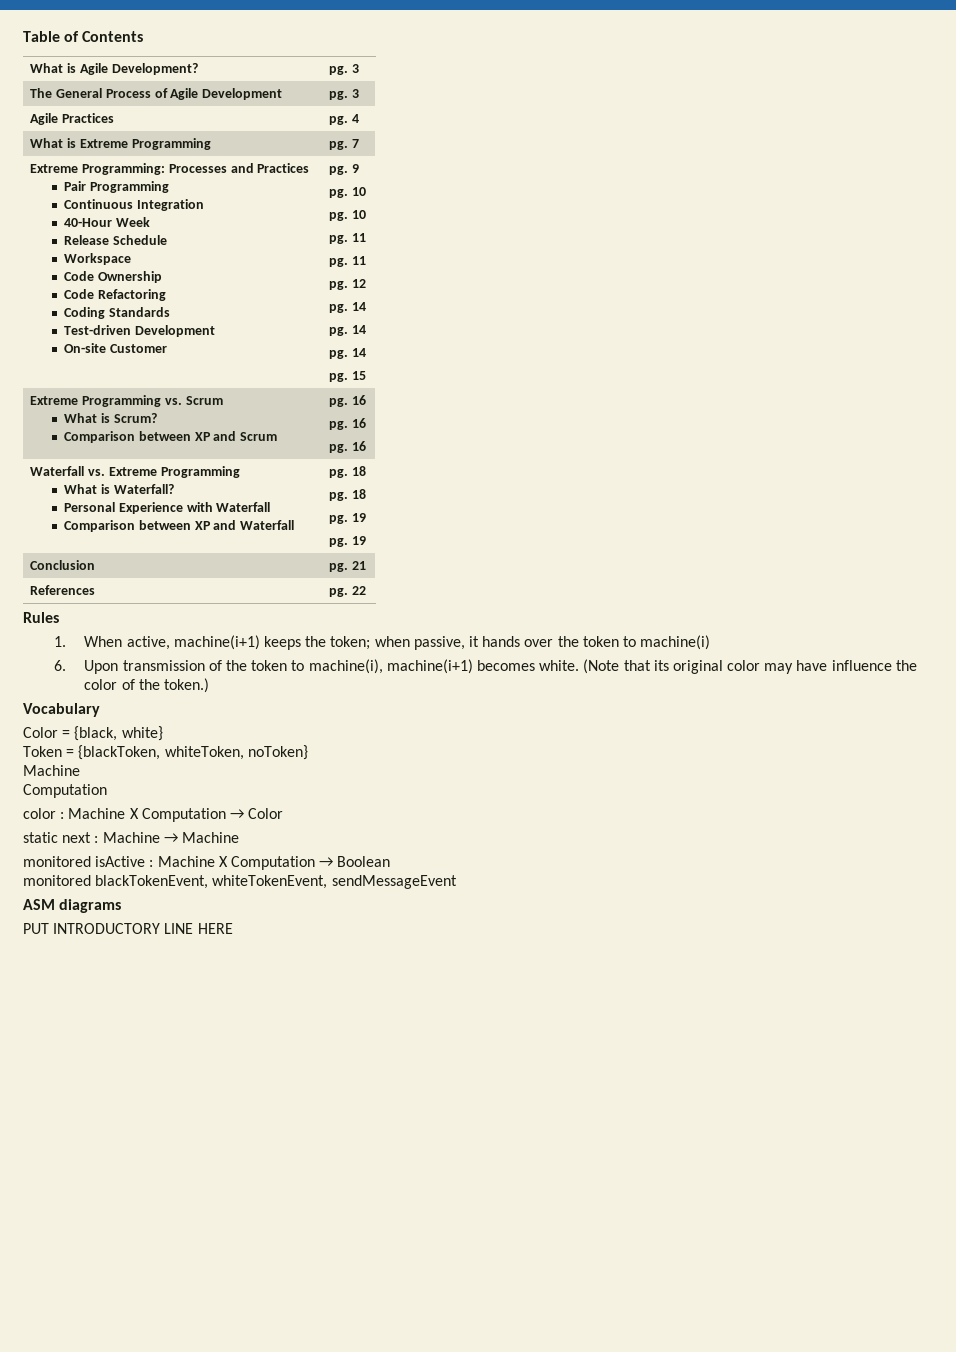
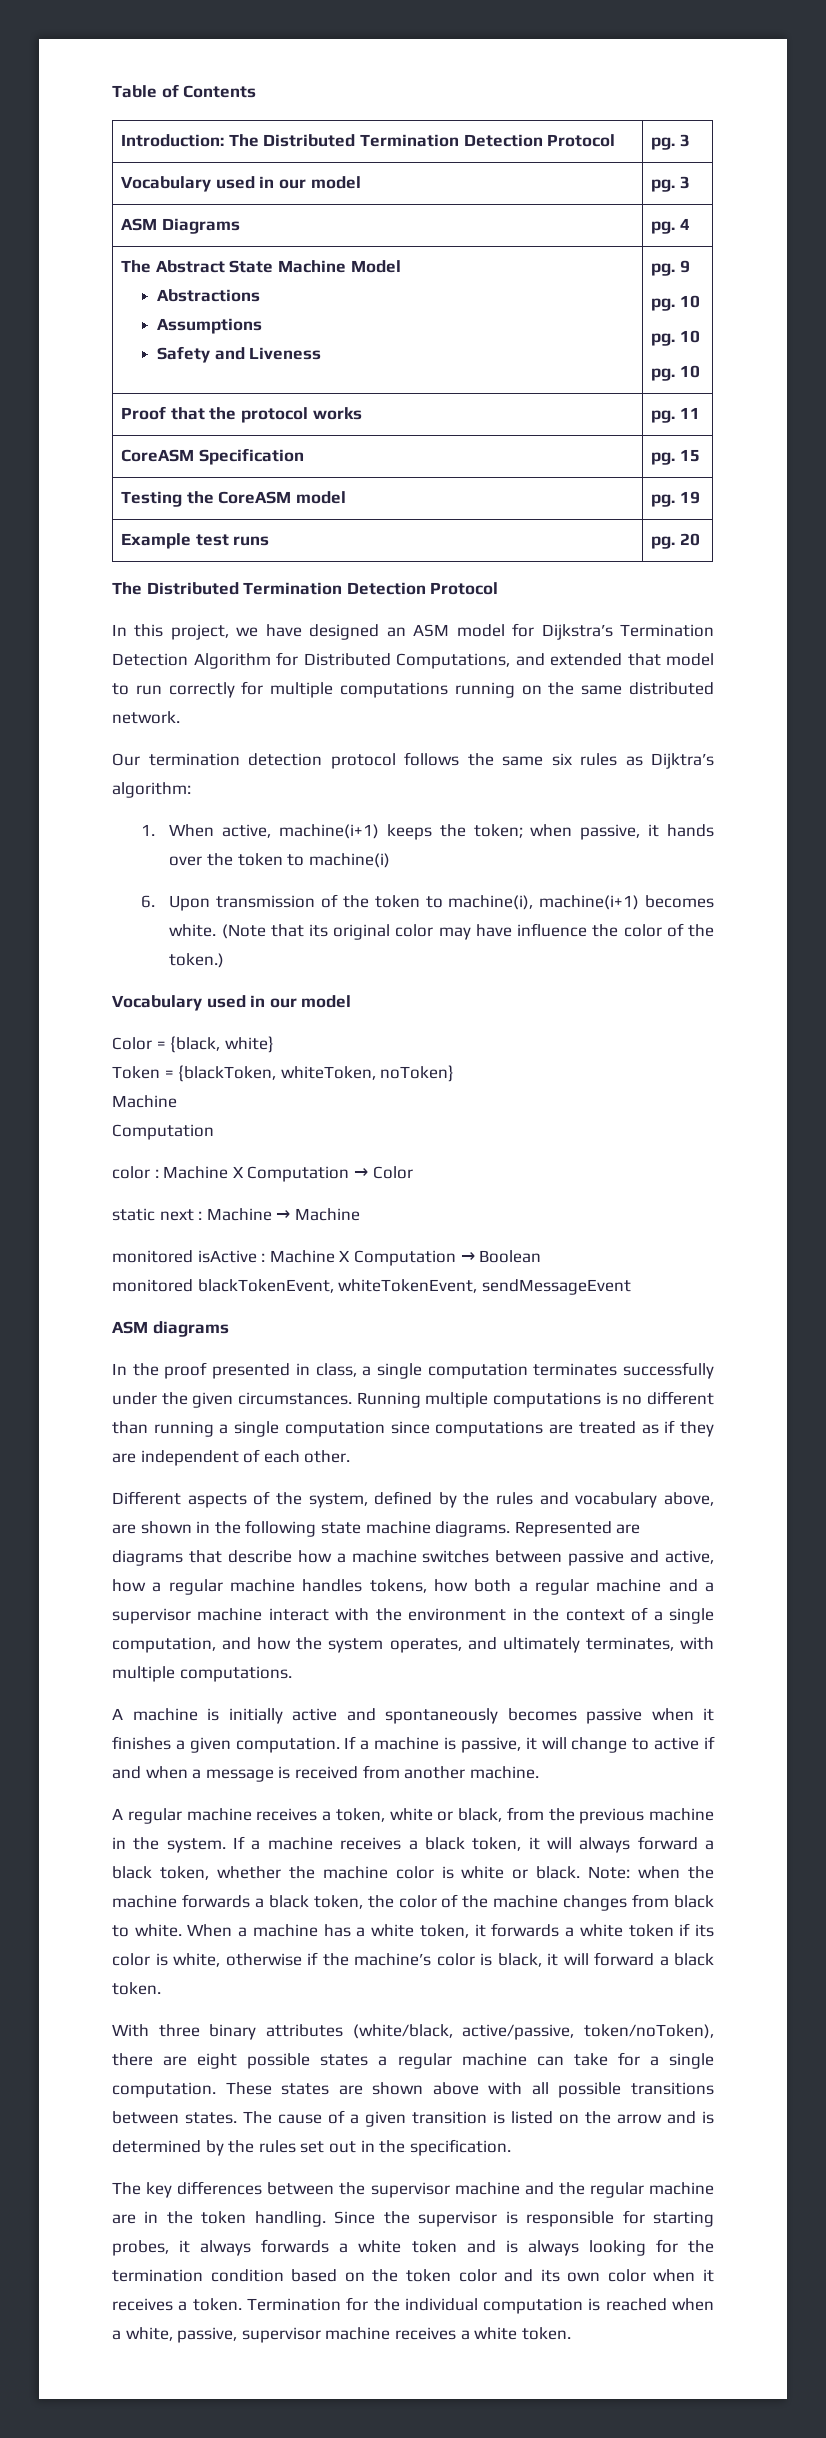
- What is Agile Development? | pg. 3
- The General Process of Agile Development | pg. 3
- Agile Practices | pg. 4
+ Introduction: The Distributed Termination Detection Protocol | pg. 3
+ Vocabulary used in our model | pg. 3
+ ASM Diagrams | pg. 4
- What is Extreme Programming | pg. 7
- Extreme Programming: Processes and Practices
- Pair Programming
- Continuous Integration
- 40-Hour Week
- Release Schedule
- Workspace
- Code Ownership
- Code Refactoring
- Coding Standards
- Test-driven Development
- On-site Customer | pg. 9
+ The Abstract State Machine Model
+ Abstractions
+ Assumptions
+ Safety and Liveness | pg. 9
  pg. 10
  pg. 10
- pg. 11
- pg. 11
- pg. 12
- pg. 14
- pg. 14
- pg. 14
- pg. 15
- Extreme Programming vs. Scrum
- What is Scrum?
- Comparison between XP and Scrum | pg. 16
- pg. 16
- pg. 16
- Waterfall vs. Extreme Programming
- What is Waterfall?
- Personal Experience with Waterfall
- Comparison between XP and Waterfall | pg. 18
- pg. 18
- pg. 19
- pg. 19
- Conclusion | pg. 21
- References | pg. 22
- Rules
+ pg. 10
+ Proof that the protocol works | pg. 11
+ CoreASM Specification | pg. 15
+ Testing the CoreASM model | pg. 19
+ Example test runs | pg. 20
+ The Distributed Termination Detection Protocol
+ In this project, we have designed an ASM model for Dijkstra’s Termination Detection Algorithm for Distributed Computations, and extended that model to run correctly for multiple computations running on the same distributed network.
+ Our termination detection protocol follows the same six rules as Dijktra’s algorithm:
  (Note that its original color may have influence the color of the token.)
- Vocabulary
+ Vocabulary used in our model
- PUT INTRODUCTORY LINE HERE
+ In the proof presented in class, a single computation terminates successfully under the given circumstances. Running multiple computations is no different than running a single computation since computations are treated as if they are independent of each other.
+ Different aspects of the system, defined by the rules and vocabulary above, are shown in the following state machine diagrams. Represented are diagrams that describe how a machine switches between passive and active, how a regular machine handles tokens, how both a regular machine and a supervisor machine interact with the environment in the context of a single computation, and how the system operates, and ultimately terminates, with multiple computations.
+ A machine is initially active and spontaneously becomes passive when it finishes a given computation. If a machine is passive, it will change to active if and when a message is received from another machine.
+ A regular machine receives a token, white or black, from the previous machine in the system. If a machine receives a black token, it will always forward a black token, whether the machine color is white or black. Note: when the machine forwards a black token, the color of the machine changes from black to white. When a machine has a white token, it forwards a white token if its color is white, otherwise if the machine’s color is black, it will forward a black token.
+ With three binary attributes (white/black, active/passive, token/noToken), there are eight possible states a regular machine can take for a single computation. These states are shown above with all possible transitions between states. The cause of a given transition is listed on the arrow and is determined by the rules set out in the specification.
+ The key differences between the supervisor machine and the regular machine are in the token handling. Since the supervisor is responsible for starting probes, it always forwards a white token and is always looking for the termination condition based on the token color and its own color when it receives a token. Termination for the individual computation is reached when a white, passive, supervisor machine receives a white token.

